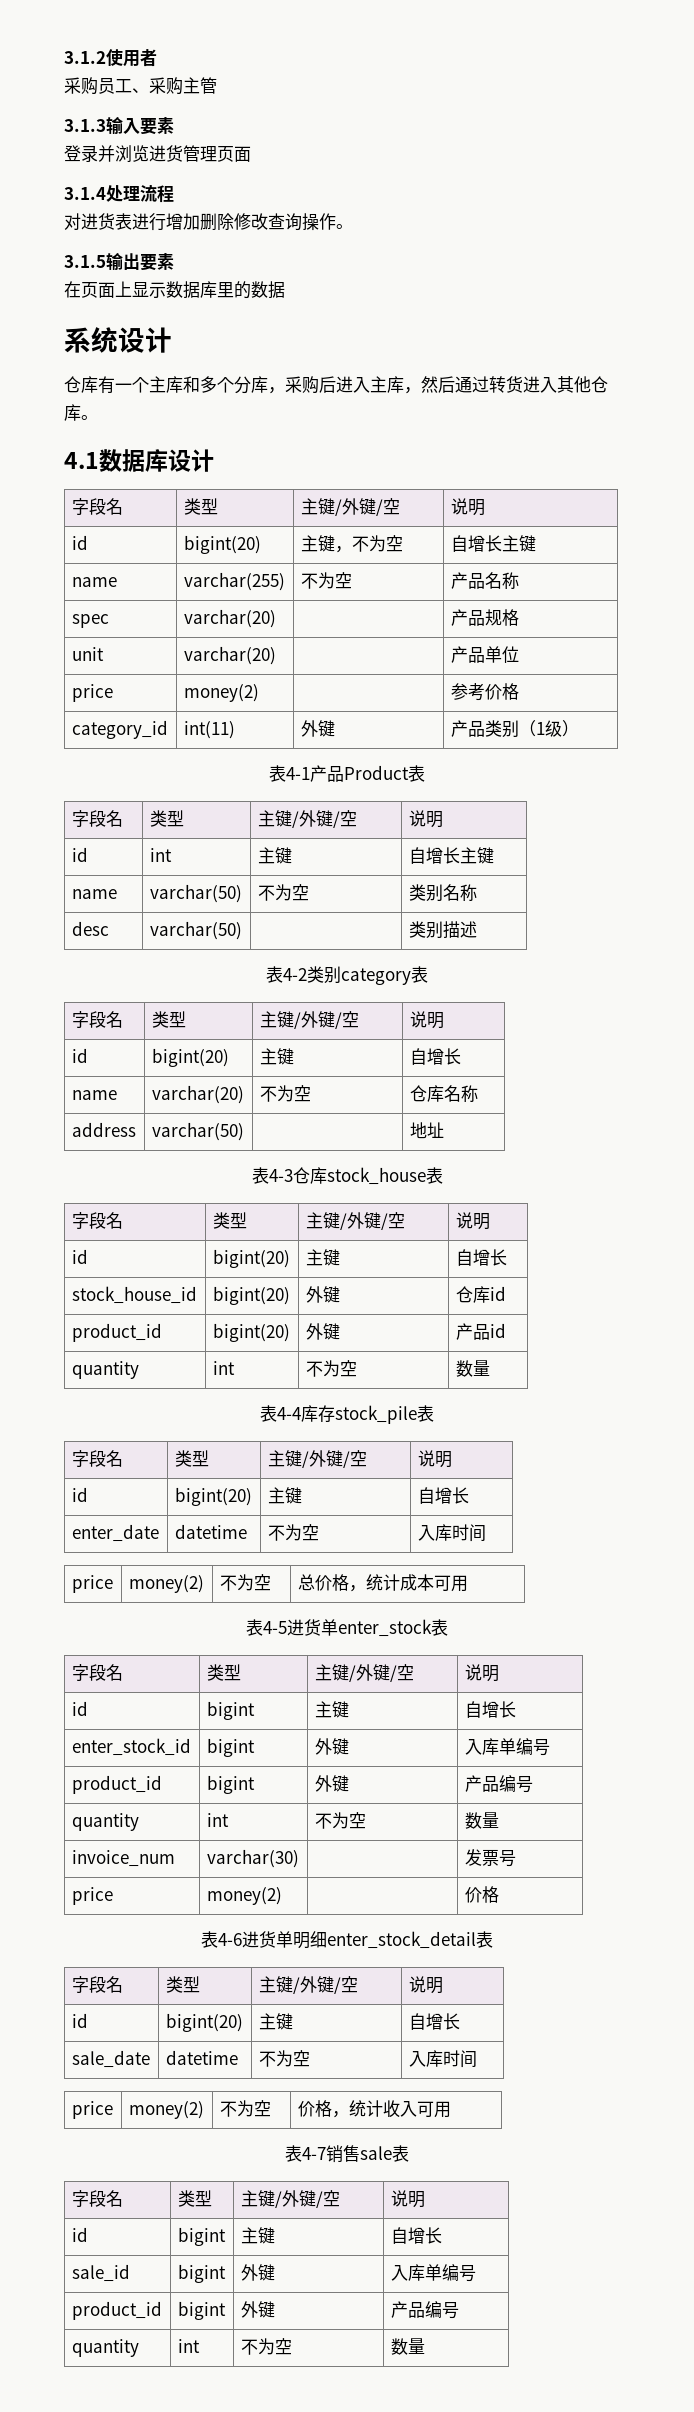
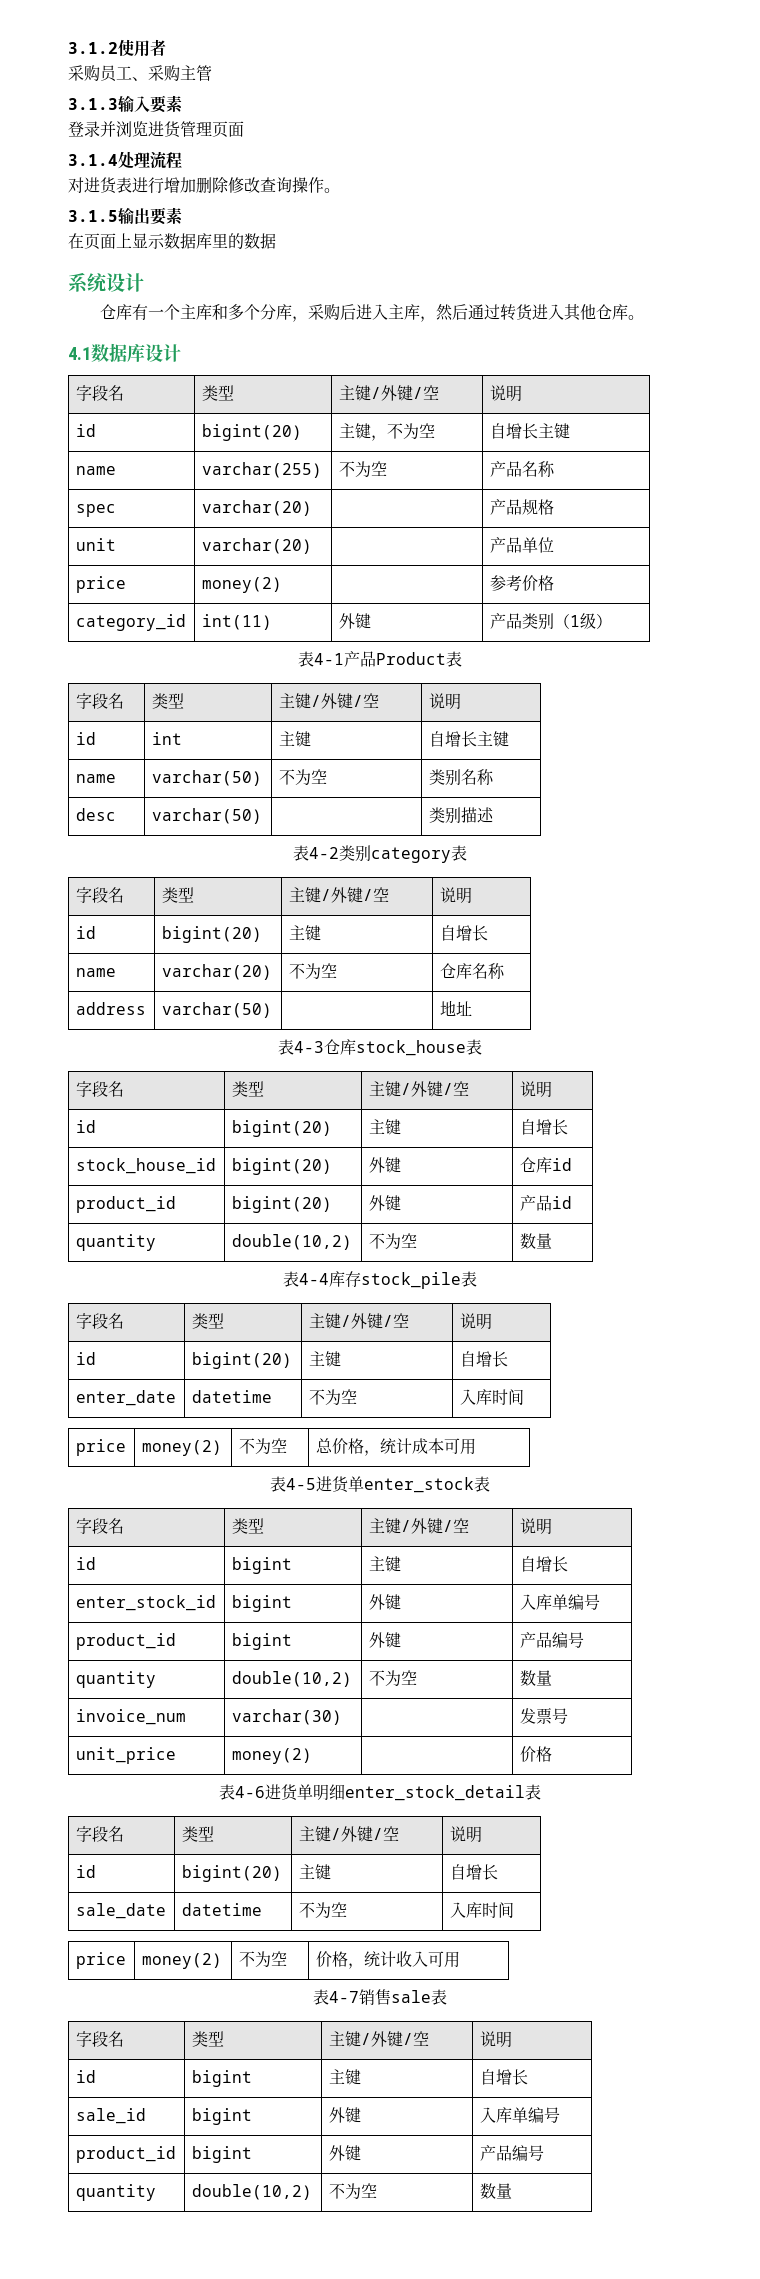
  product_id | bigint(20) | 外键 | 产品id
- quantity | int | 不为空 | 数量
+ quantity | double(10,2) | 不为空 | 数量
  enter_stock_id | bigint | 外键 | 入库单编号
  product_id | bigint | 外键 | 产品编号
- quantity | int | 不为空 | 数量
+ quantity | double(10,2) | 不为空 | 数量
- price | money(2) | | 价格
+ unit_price | money(2) | | 价格
  sale_id | bigint | 外键 | 入库单编号
  product_id | bigint | 外键 | 产品编号
- quantity | int | 不为空 | 数量
+ quantity | double(10,2) | 不为空 | 数量

